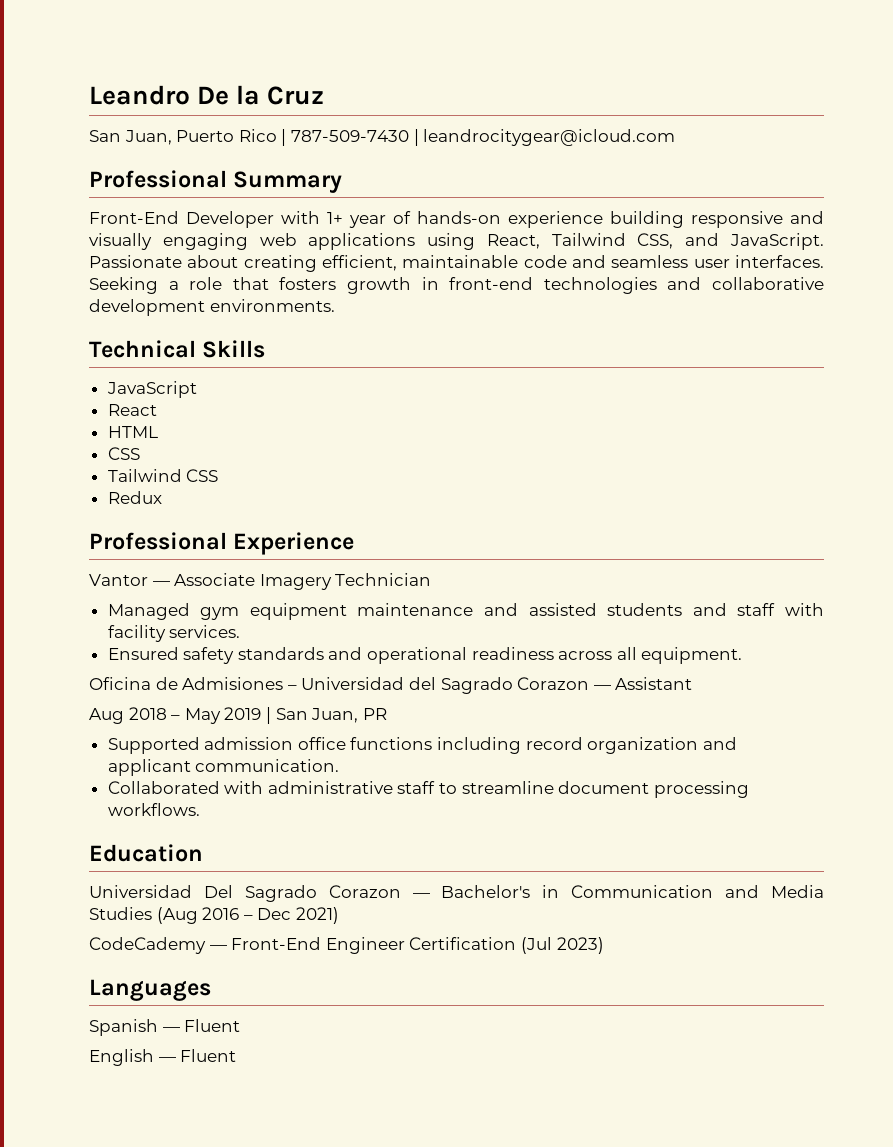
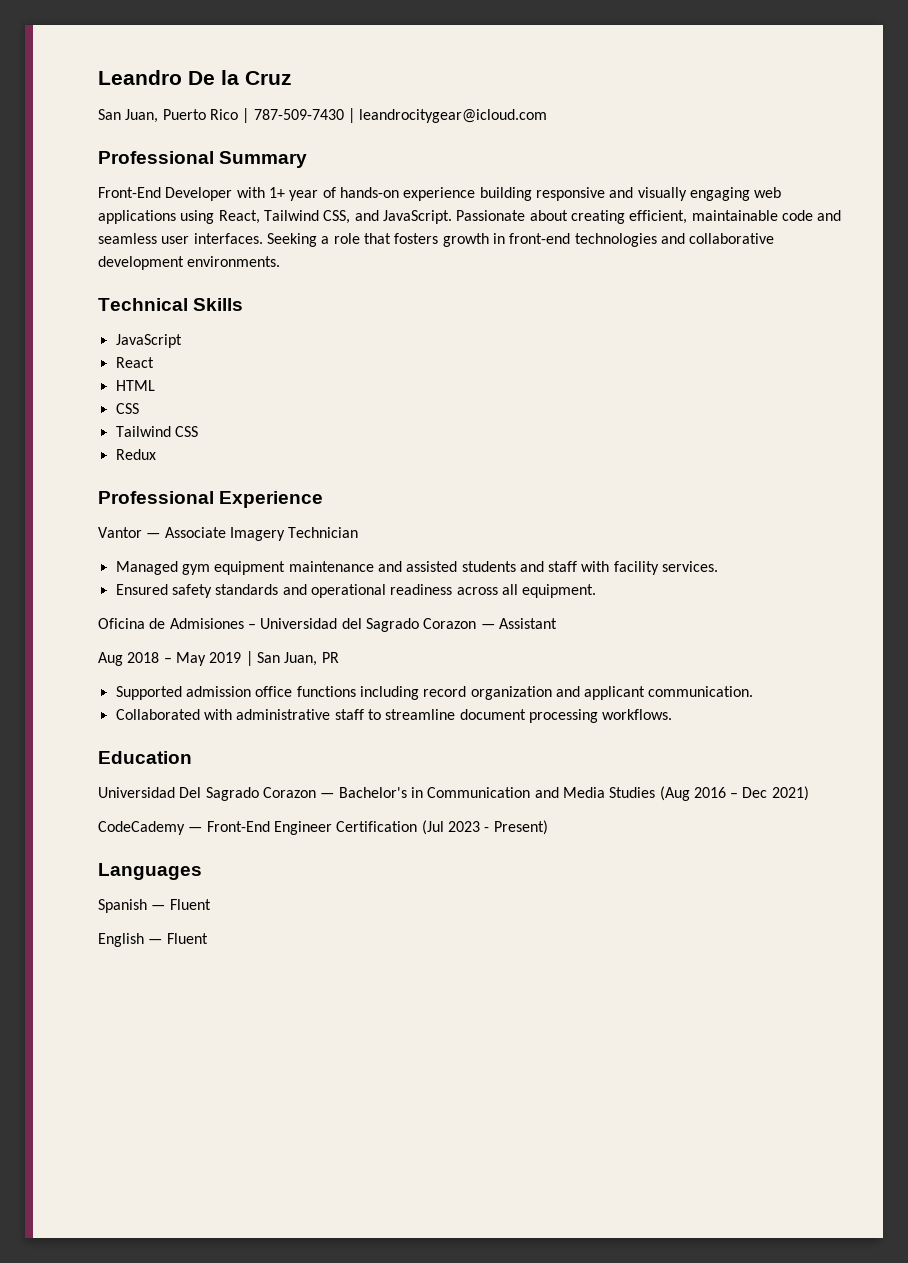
- CodeCademy — Front-End Engineer Certification (Jul 2023)
+ CodeCademy — Front-End Engineer Certification (Jul 2023 - Present)

